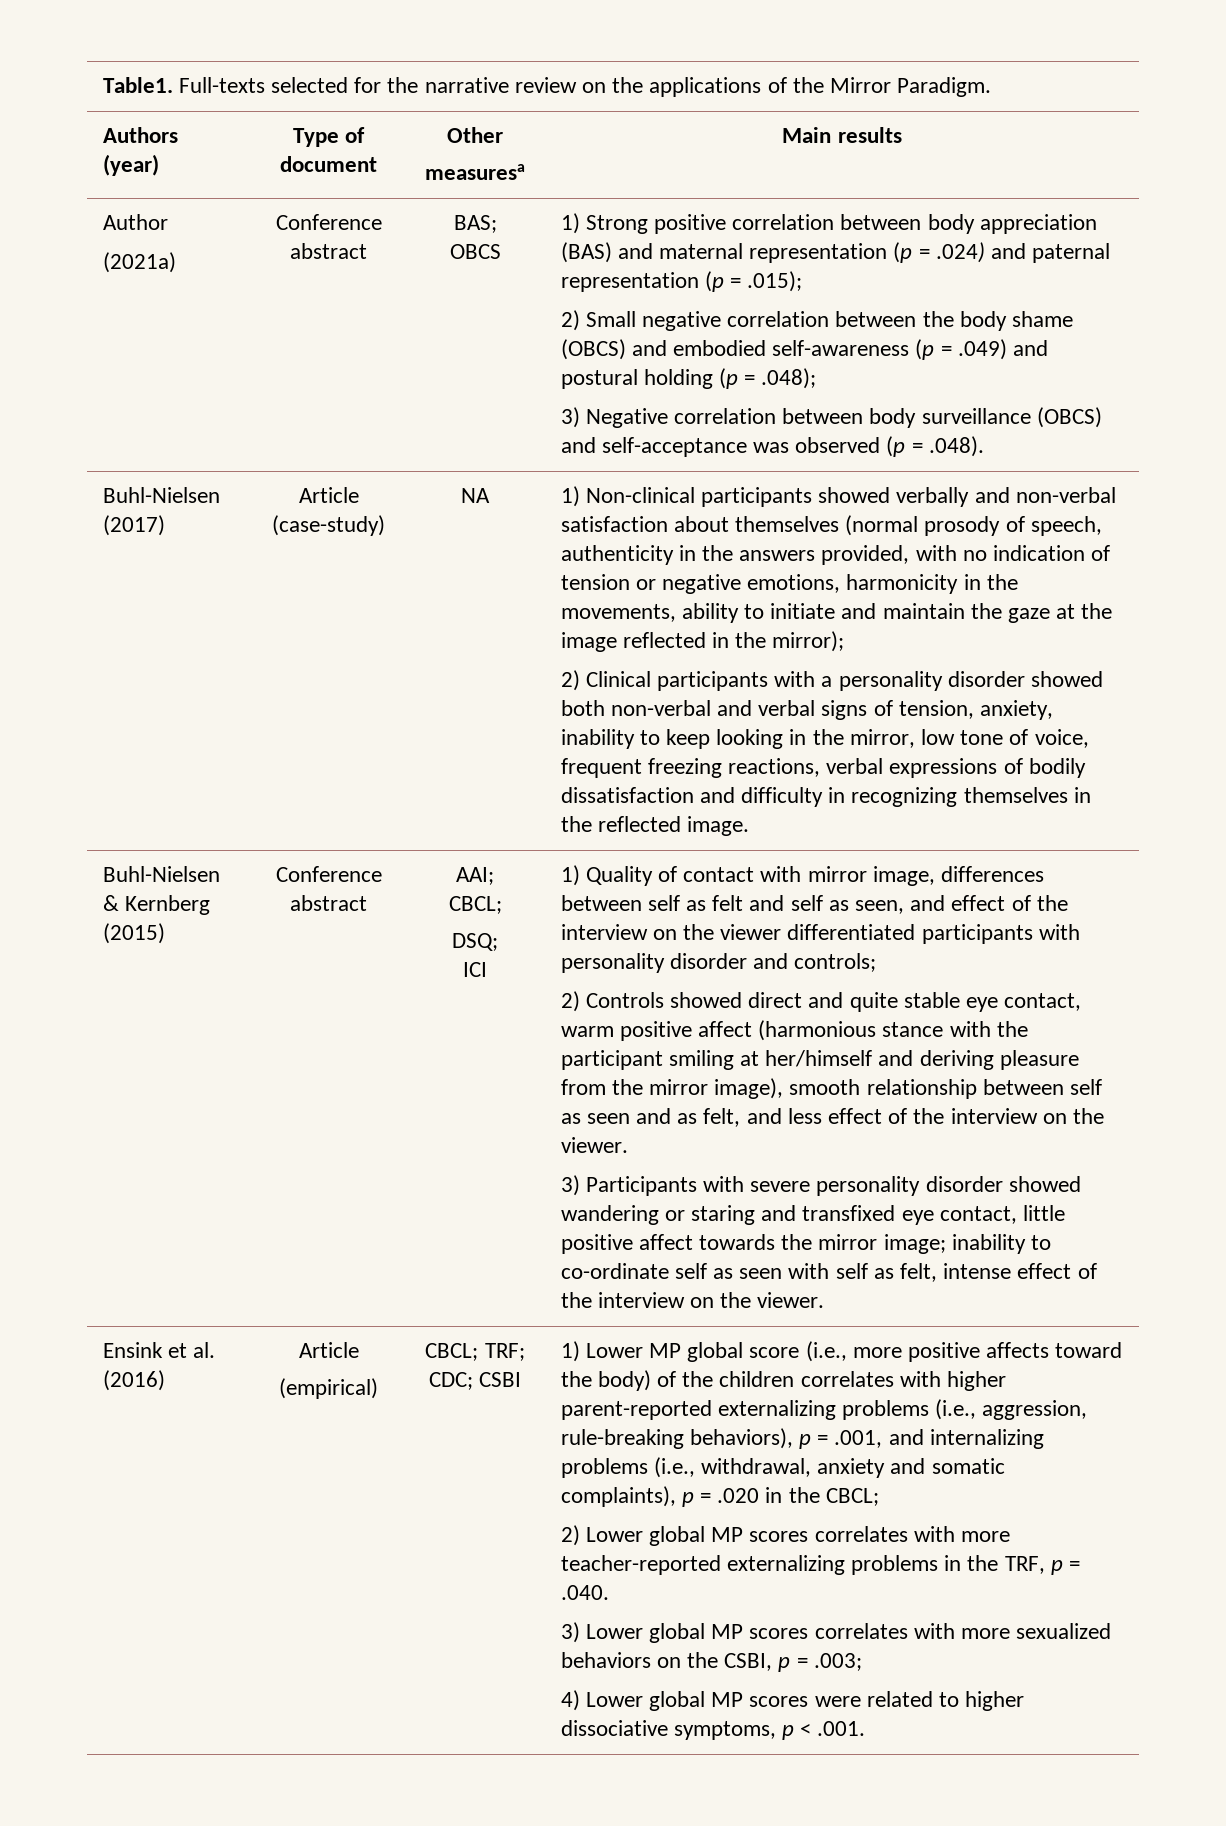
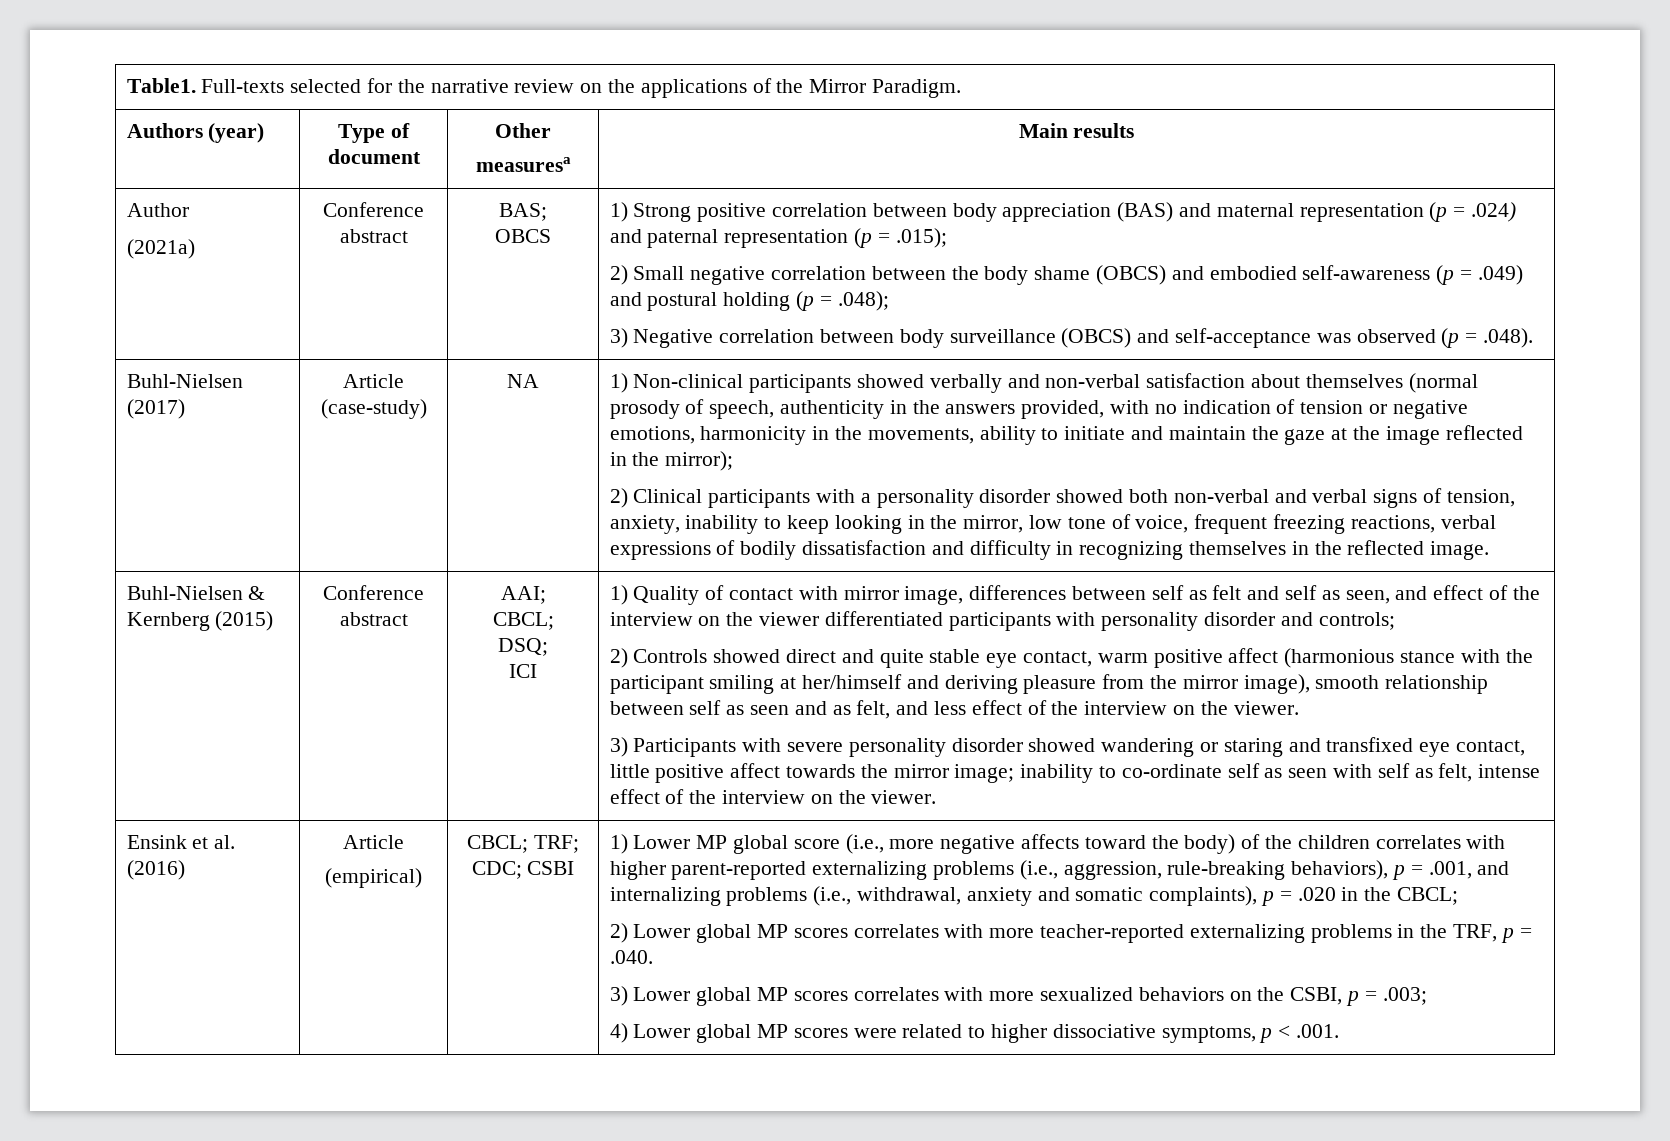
- 1) Lower MP global score (i.e., more positive affects toward the body) of the children correlates with higher parent-reported externalizing problems (i.e., aggression, rule-breaking behaviors), p = .001, and internalizing problems (i.e., withdrawal, anxiety and somatic complaints), p = .020 in the CBCL;
+ 1) Lower MP global score (i.e., more negative affects toward the body) of the children correlates with higher parent-reported externalizing problems (i.e., aggression, rule-breaking behaviors), p = .001, and internalizing problems (i.e., withdrawal, anxiety and somatic complaints), p = .020 in the CBCL;

